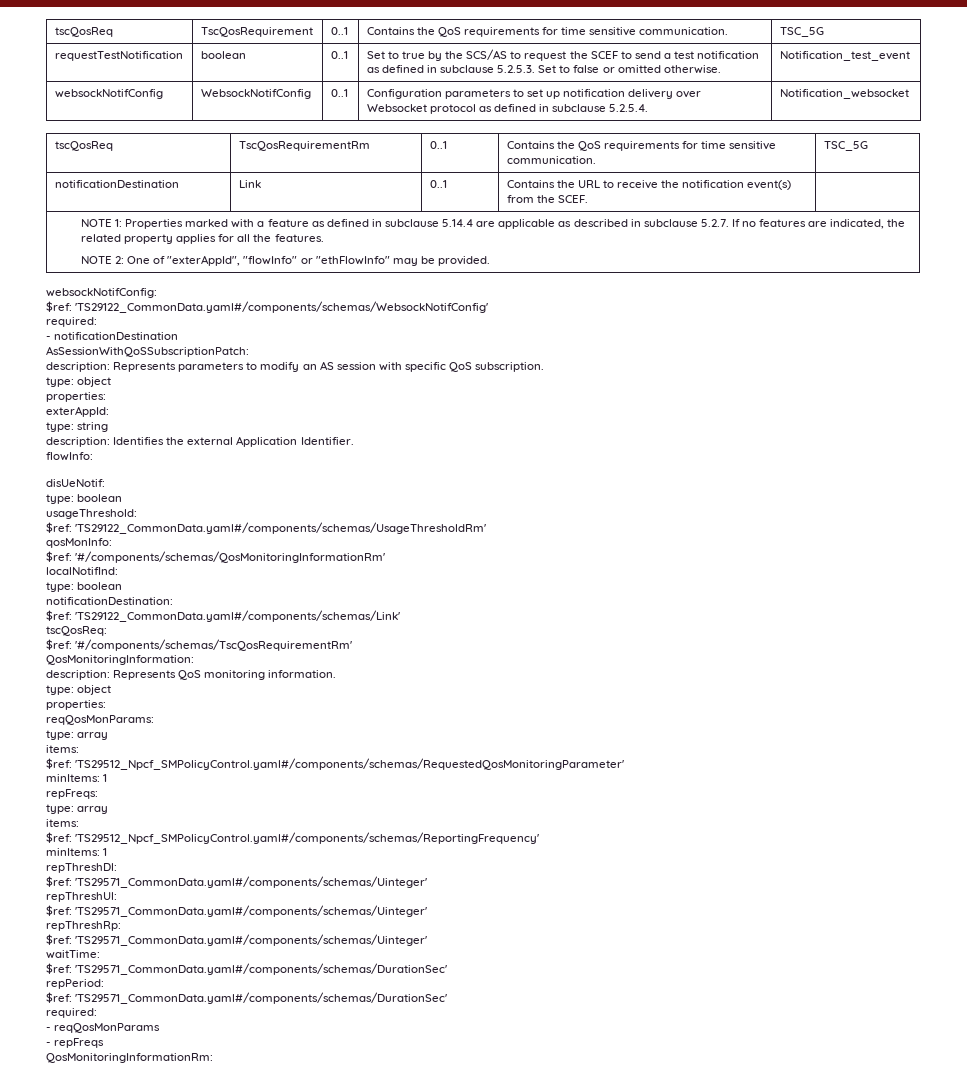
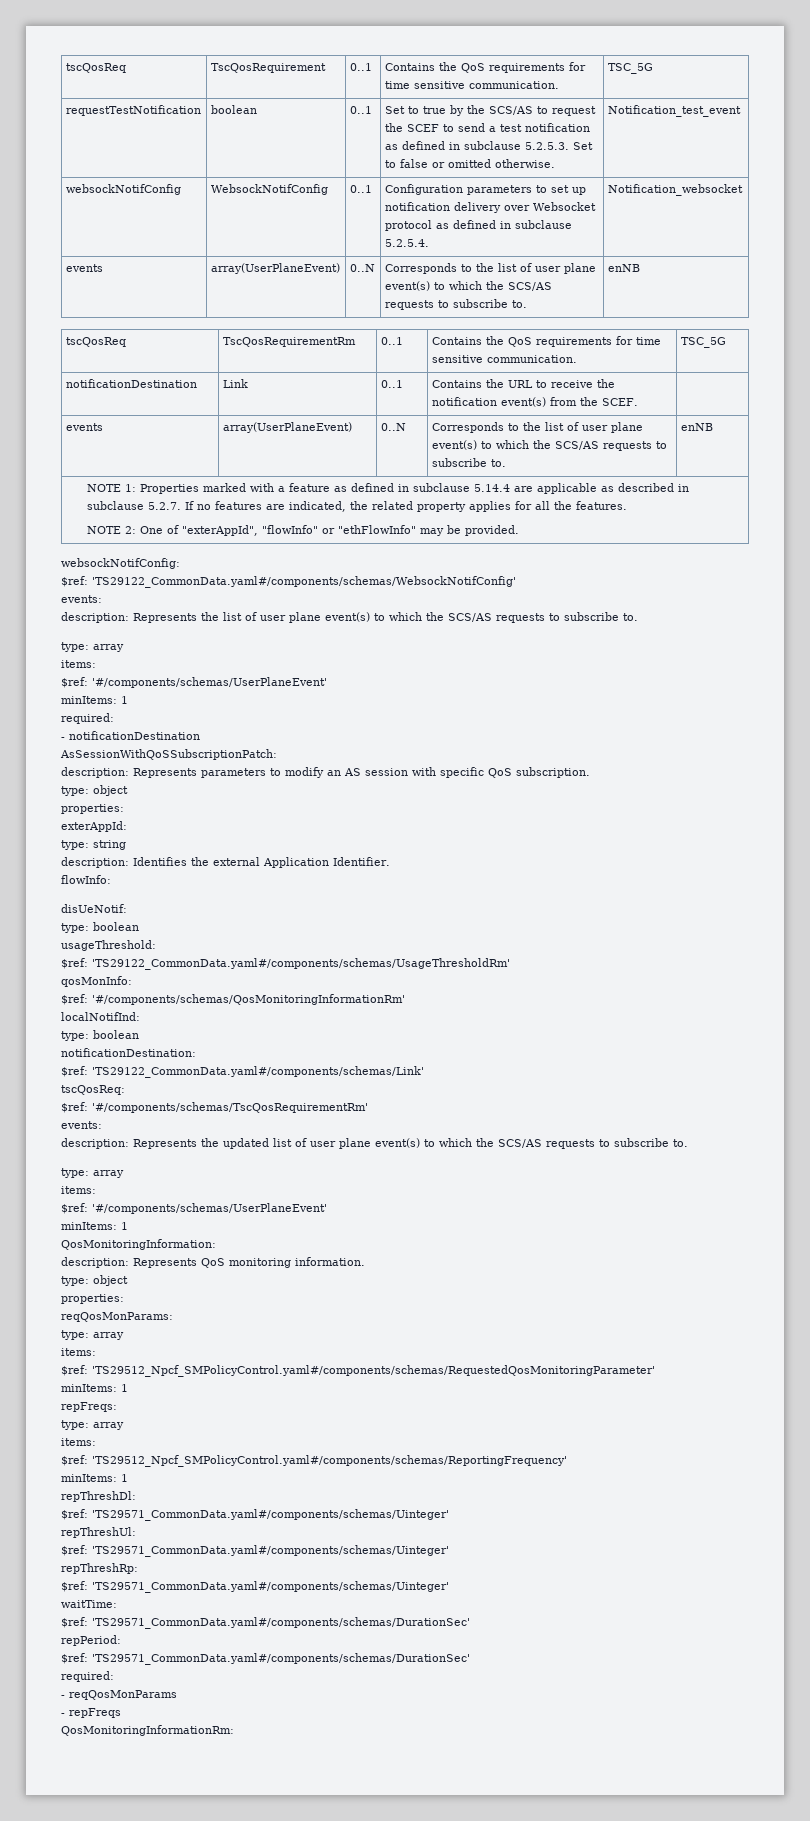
  websockNotifConfig | WebsockNotifConfig | 0..1 | Configuration parameters to set up notification delivery over Websocket protocol as defined in subclause 5.2.5.4. | Notification_websocket
+ events | array(UserPlaneEvent) | 0..N | Corresponds to the list of user plane event(s) to which the SCS/AS requests to subscribe to. | enNB
  notificationDestination | Link | 0..1 | Contains the URL to receive the notification event(s) from the SCEF. |
+ events | array(UserPlaneEvent) | 0..N | Corresponds to the list of user plane event(s) to which the SCS/AS requests to subscribe to. | enNB
  $ref: 'TS29122_CommonData.yaml#/components/schemas/WebsockNotifConfig'
+ events:
+ description: Represents the list of user plane event(s) to which the SCS/AS requests to subscribe to.
+ type: array
+ items:
+ $ref: '#/components/schemas/UserPlaneEvent'
+ minItems: 1
  $ref: '#/components/schemas/TscQosRequirementRm'
+ events:
+ description: Represents the updated list of user plane event(s) to which the SCS/AS requests to subscribe to.
+ type: array
+ items:
+ $ref: '#/components/schemas/UserPlaneEvent'
+ minItems: 1

